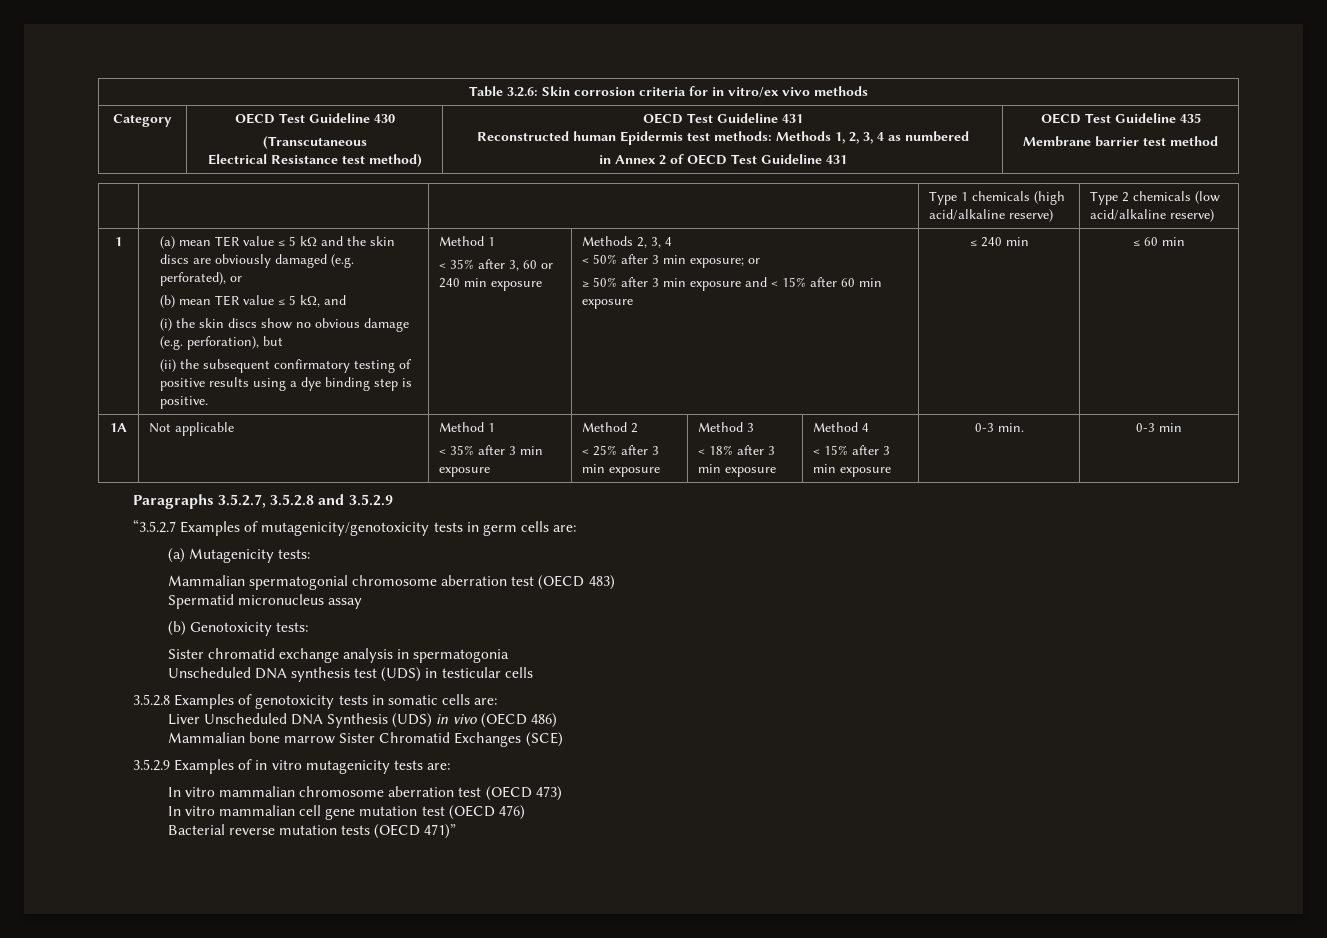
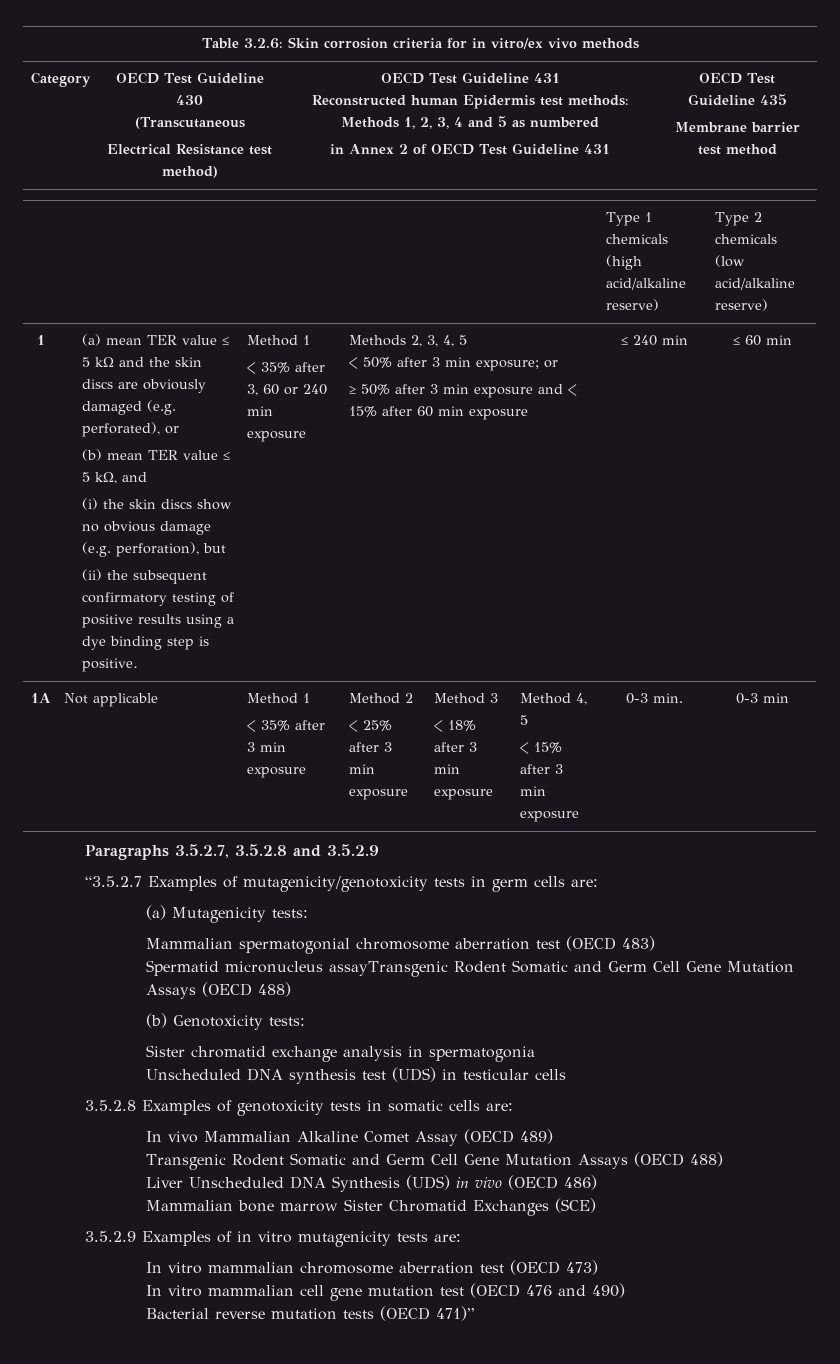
- Reconstructed human Epidermis test methods: Methods 1, 2, 3, 4 as numbered
+ Reconstructed human Epidermis test methods: Methods 1, 2, 3, 4 and 5 as numbered
- Methods 2, 3, 4
+ Methods 2, 3, 4, 5
  1A | Not applicable | Method 1
  < 35% after 3 min exposure | Method 2
  < 25% after 3 min exposure | Method 3
- < 18% after 3 min exposure | Method 4
+ < 18% after 3 min exposure | Method 4, 5
- Spermatid micronucleus assay
+ Spermatid micronucleus assayTransgenic Rodent Somatic and Germ Cell Gene Mutation Assays (OECD 488)
+ In vivo Mammalian Alkaline Comet Assay (OECD 489)
+ Transgenic Rodent Somatic and Germ Cell Gene Mutation Assays (OECD 488)
- In vitro mammalian cell gene mutation test (OECD 476)
+ In vitro mammalian cell gene mutation test (OECD 476 and 490)

